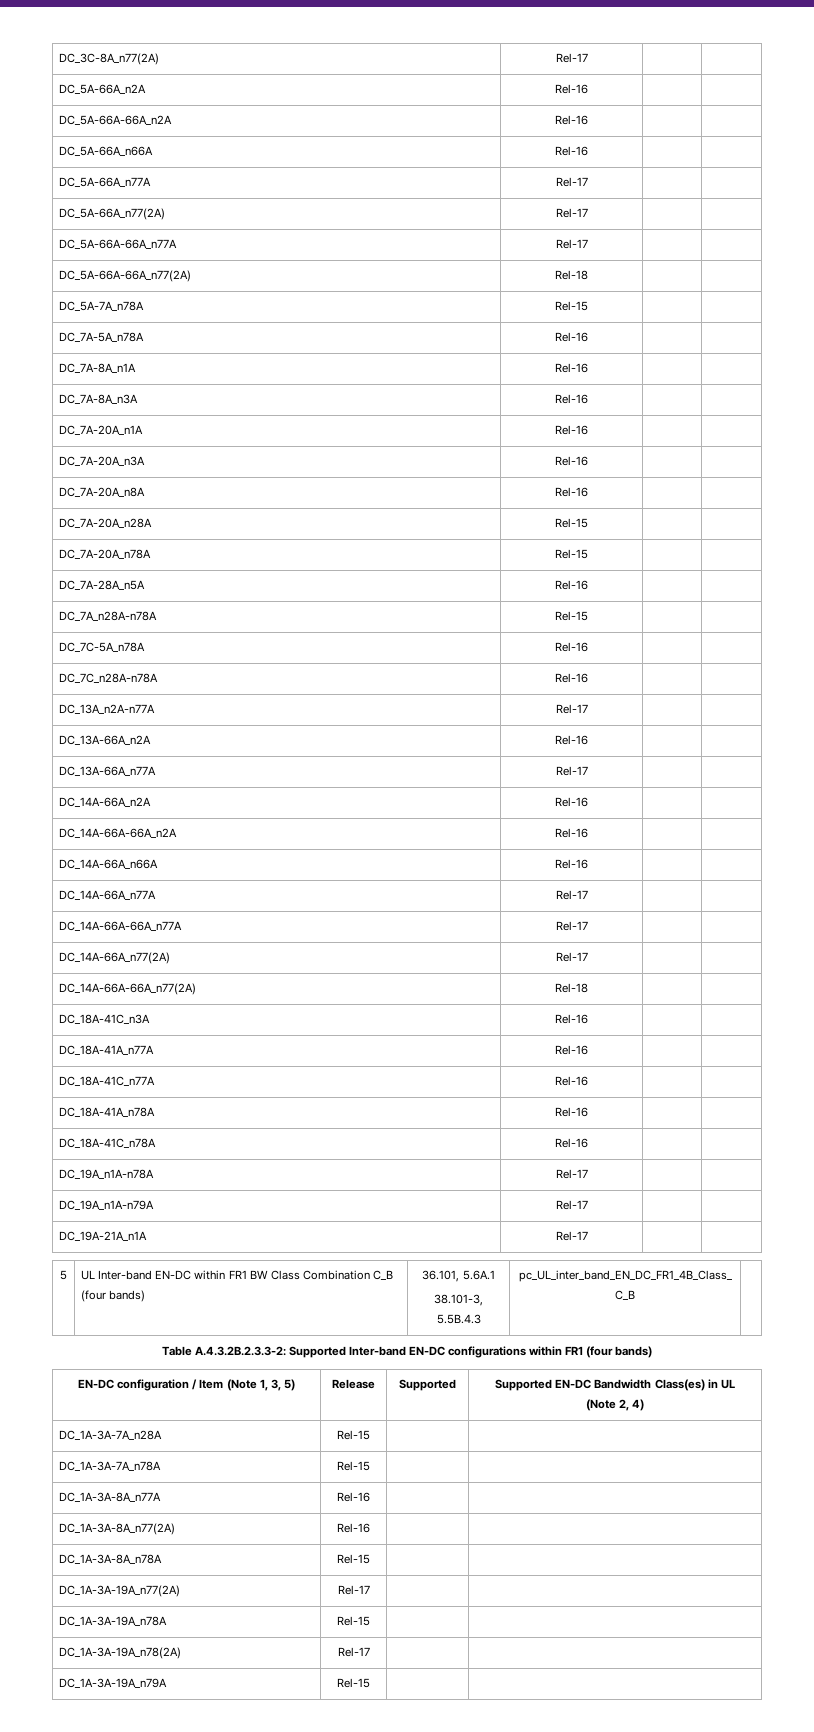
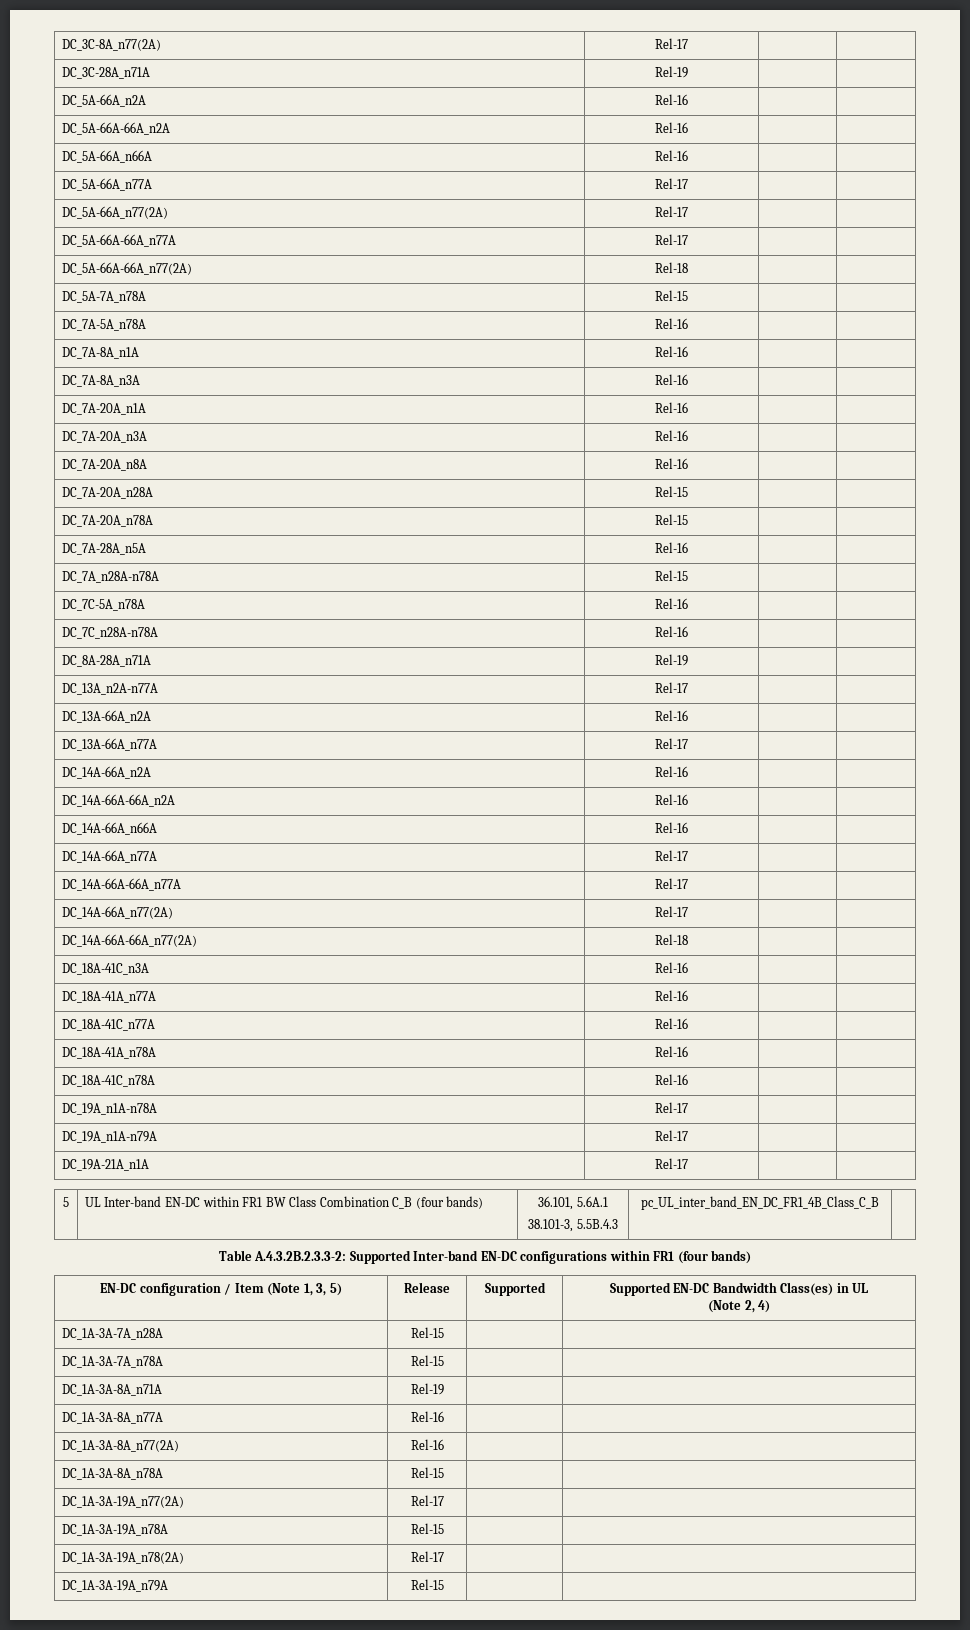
+ DC_3C-28A_n71A | Rel-19 | |
+ DC_8A-28A_n71A | Rel-19 | |
+ DC_1A-3A-8A_n71A | Rel-19 | |

